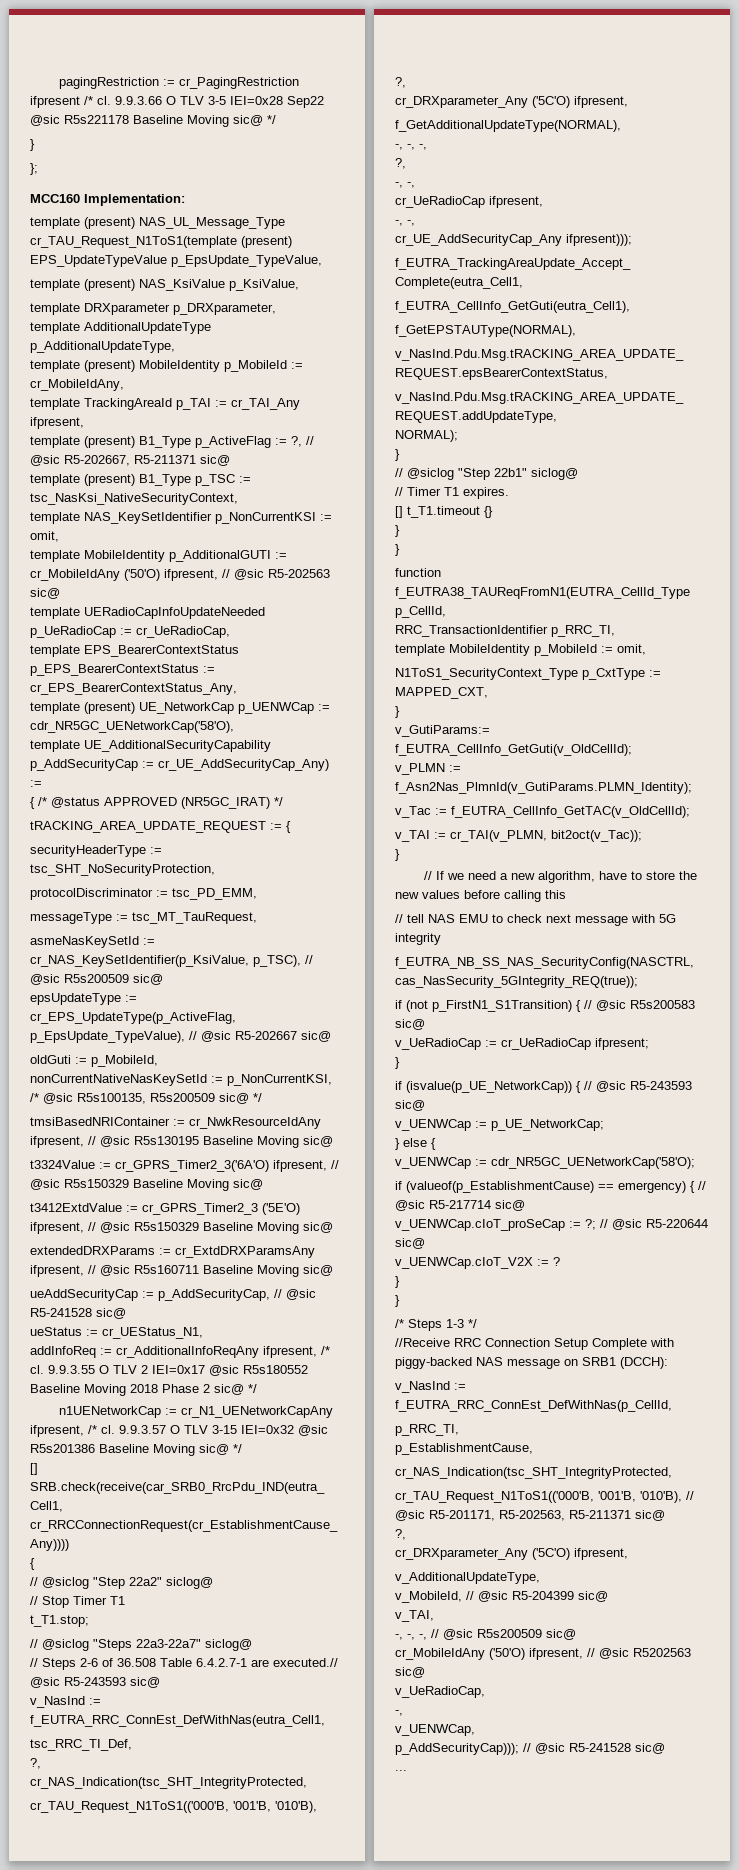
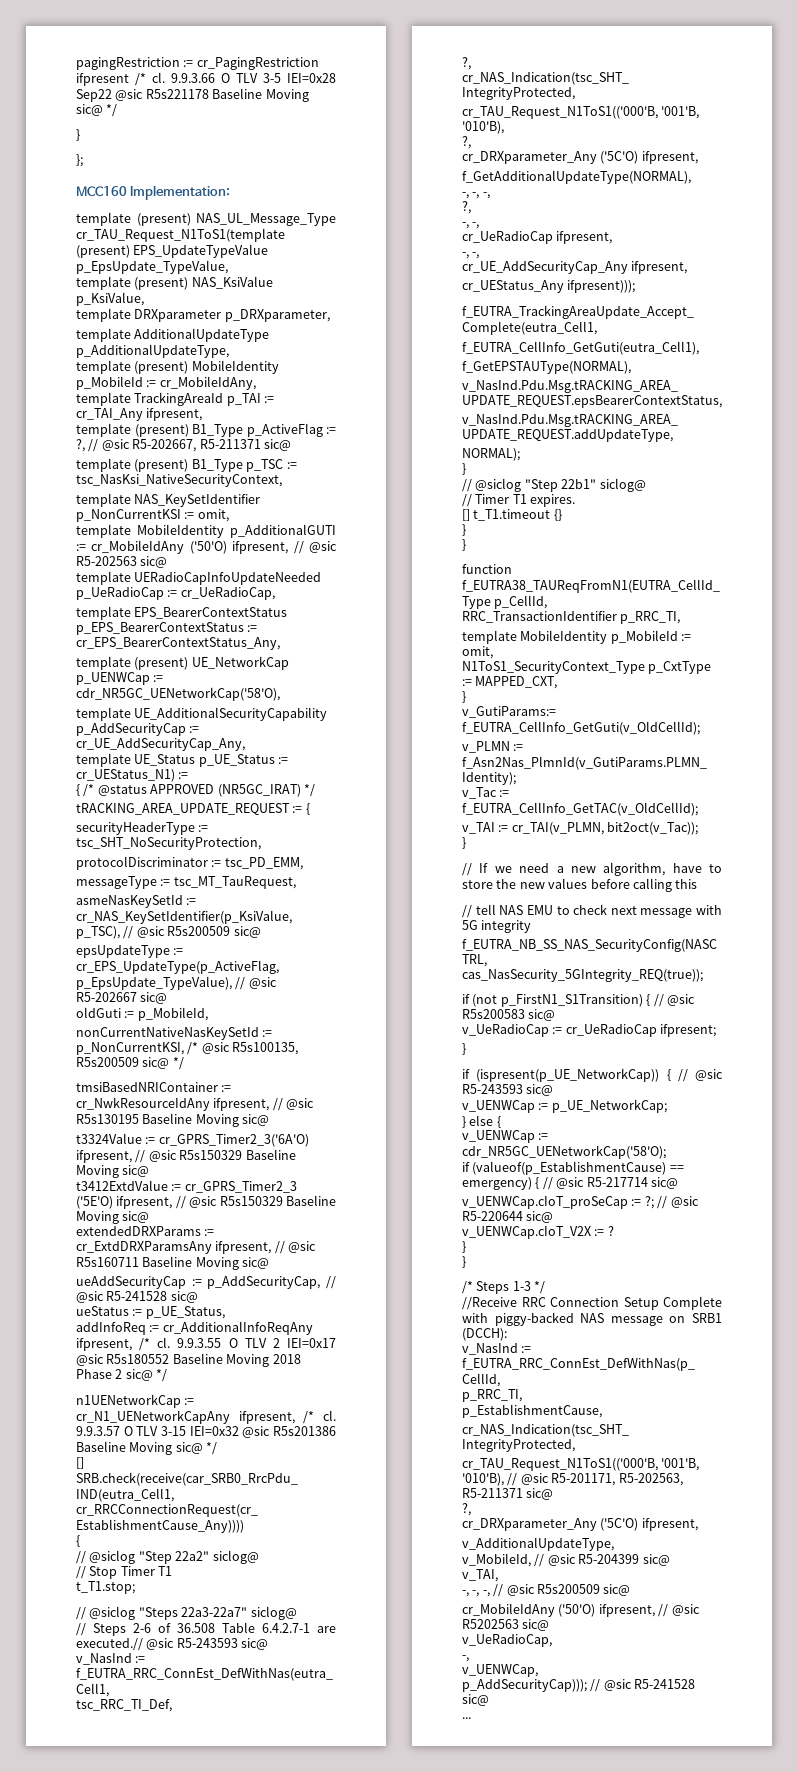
- template UE_AdditionalSecurityCapability p_AddSecurityCap := cr_UE_AddSecurityCap_Any) :=
+ template UE_AdditionalSecurityCapability p_AddSecurityCap := cr_UE_AddSecurityCap_Any,
+ template UE_Status p_UE_Status := cr_UEStatus_N1) :=
- ueStatus := cr_UEStatus_N1,
+ ueStatus := p_UE_Status,
- cr_UE_AddSecurityCap_Any ifpresent)));
+ cr_UE_AddSecurityCap_Any ifpresent,
+ cr_UEStatus_Any ifpresent)));
- if (isvalue(p_UE_NetworkCap)) { // @sic R5-243593 sic@
+ if (ispresent(p_UE_NetworkCap)) { // @sic R5-243593 sic@

